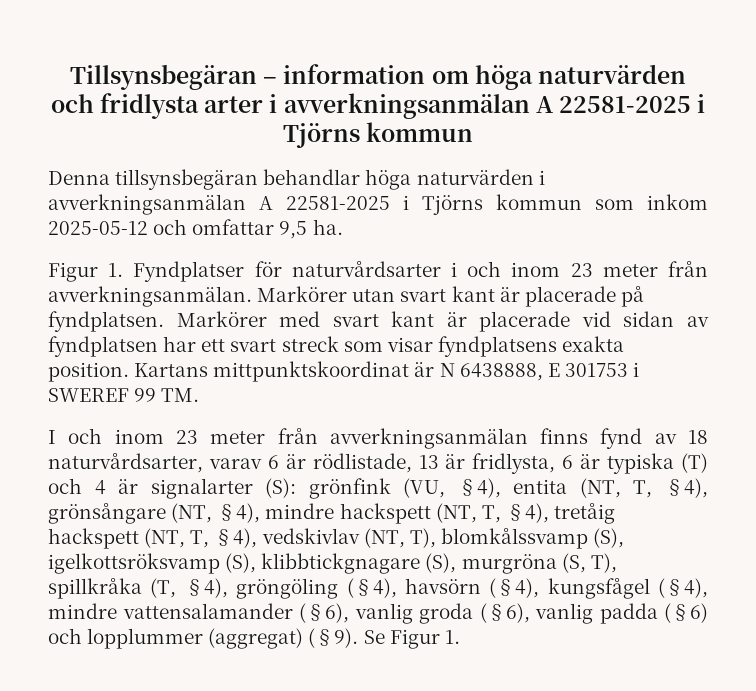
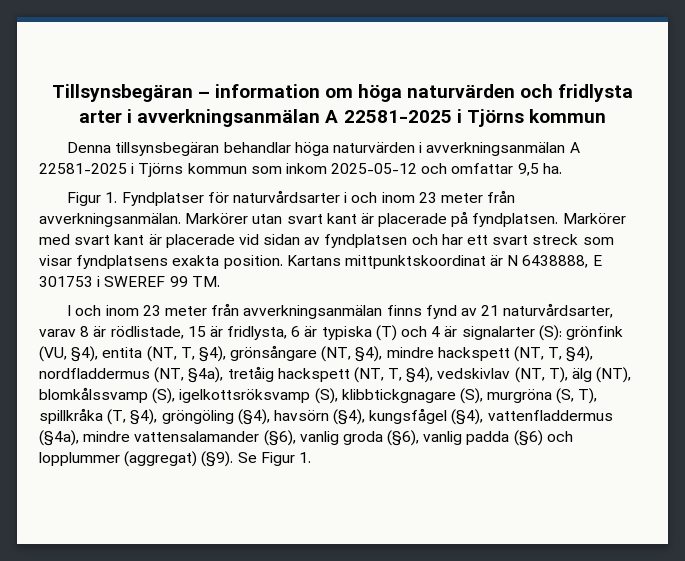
- Markörer med svart kant är placerade vid sidan av fyndplatsen har ett svart streck som visar fyndplatsens exakta position.
+ Markörer med svart kant är placerade vid sidan av fyndplatsen och har ett svart streck som visar fyndplatsens exakta position.
- I och inom 23 meter från avverkningsanmälan finns fynd av 18 naturvårdsarter, varav 6 är rödlistade, 13 är fridlysta, 6 är typiska (T) och 4 är signalarter (S):
+ I och inom 23 meter från avverkningsanmälan finns fynd av 21 naturvårdsarter, varav 8 är rödlistade, 15 är fridlysta, 6 är typiska (T) och 4 är signalarter (S):
- grönfink (VU, §4), entita (NT, T, §4), grönsångare (NT, §4), mindre hackspett (NT, T, §4), tretåig hackspett (NT, T, §4), vedskivlav (NT, T), blomkålssvamp (S), igelkottsröksvamp (S), klibbtickgnagare (S), murgröna (S, T), spillkråka (T, §4), gröngöling (§4), havsörn (§4), kungsfågel (§4), mindre vattensalamander (§6), vanlig groda (§6), vanlig padda (§6) och lopplummer (aggregat) (§9).
+ grönfink (VU, §4), entita (NT, T, §4), grönsångare (NT, §4), mindre hackspett (NT, T, §4), nordfladdermus (NT, §4a), tretåig hackspett (NT, T, §4), vedskivlav (NT, T), älg (NT), blomkålssvamp (S), igelkottsröksvamp (S), klibbtickgnagare (S), murgröna (S, T), spillkråka (T, §4), gröngöling (§4), havsörn (§4), kungsfågel (§4), vattenfladdermus (§4a), mindre vattensalamander (§6), vanlig groda (§6), vanlig padda (§6) och lopplummer (aggregat) (§9).

